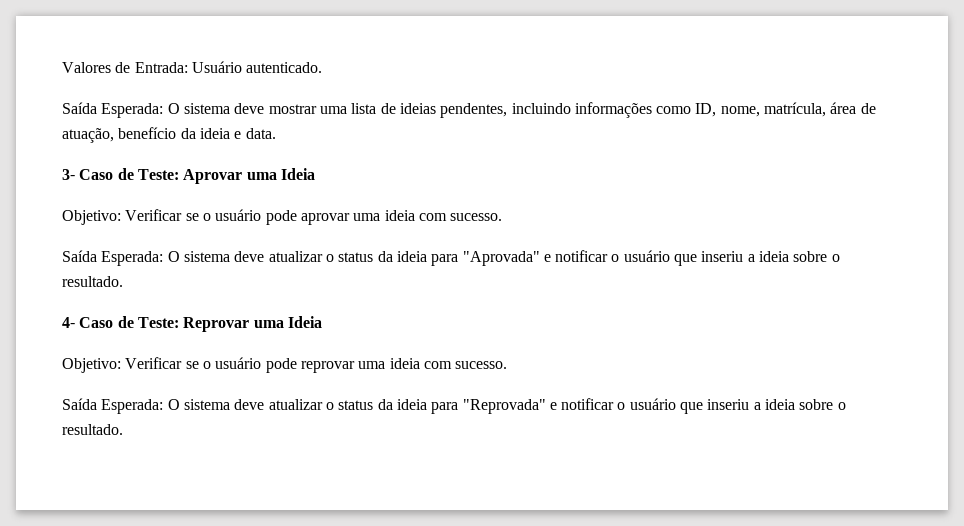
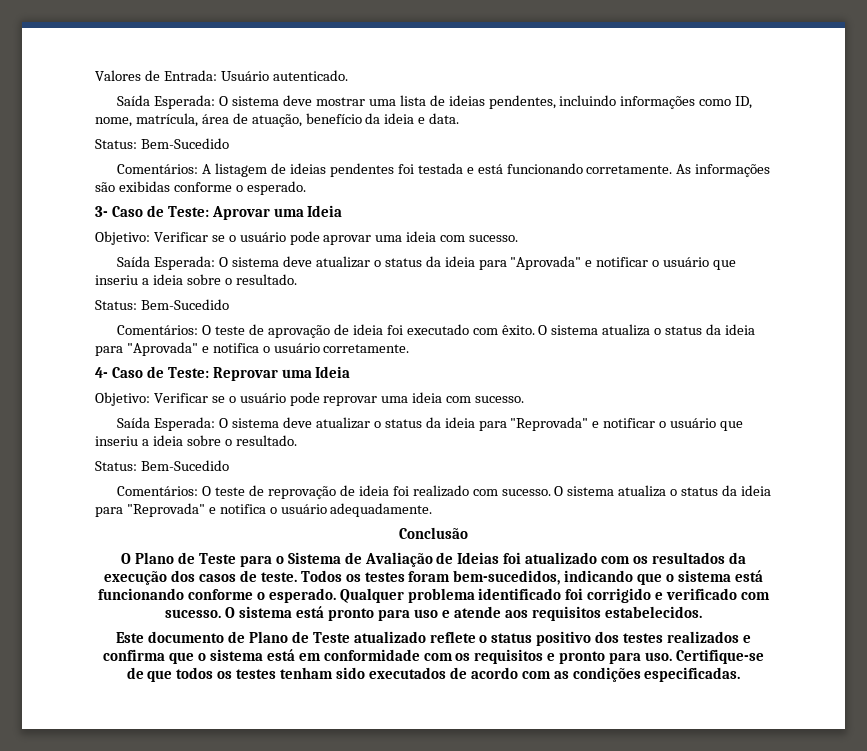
  Saída Esperada: O sistema deve mostrar uma lista de ideias pendentes, incluindo informações como ID, nome, matrícula, área de atuação, benefício da ideia e data.
+ Status: Bem-Sucedido
+ Comentários: A listagem de ideias pendentes foi testada e está funcionando corretamente. As informações são exibidas conforme o esperado.
  Saída Esperada: O sistema deve atualizar o status da ideia para "Aprovada" e notificar o usuário que inseriu a ideia sobre o resultado.
+ Status: Bem-Sucedido
+ Comentários: O teste de aprovação de ideia foi executado com êxito. O sistema atualiza o status da ideia para "Aprovada" e notifica o usuário corretamente.
  Saída Esperada: O sistema deve atualizar o status da ideia para "Reprovada" e notificar o usuário que inseriu a ideia sobre o resultado.
+ Status: Bem-Sucedido
+ Comentários: O teste de reprovação de ideia foi realizado com sucesso. O sistema atualiza o status da ideia para "Reprovada" e notifica o usuário adequadamente.
+ Conclusão
+ O Plano de Teste para o Sistema de Avaliação de Ideias foi atualizado com os resultados da execução dos casos de teste. Todos os testes foram bem-sucedidos, indicando que o sistema está funcionando conforme o esperado. Qualquer problema identificado foi corrigido e verificado com sucesso. O sistema está pronto para uso e atende aos requisitos estabelecidos.
+ Este documento de Plano de Teste atualizado reflete o status positivo dos testes realizados e confirma que o sistema está em conformidade com os requisitos e pronto para uso. Certifique-se de que todos os testes tenham sido executados de acordo com as condições especificadas.

